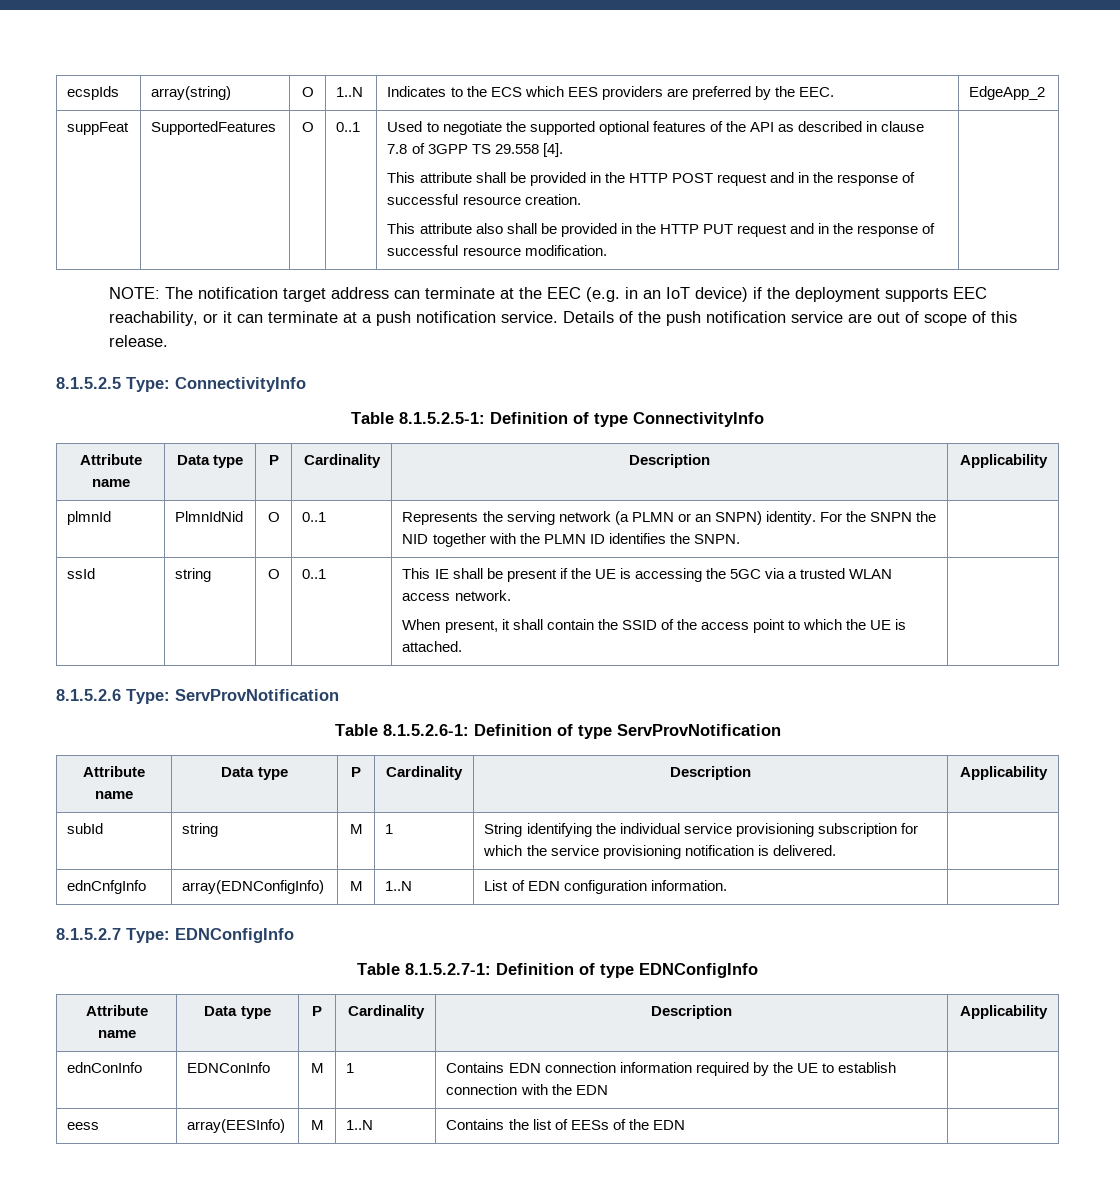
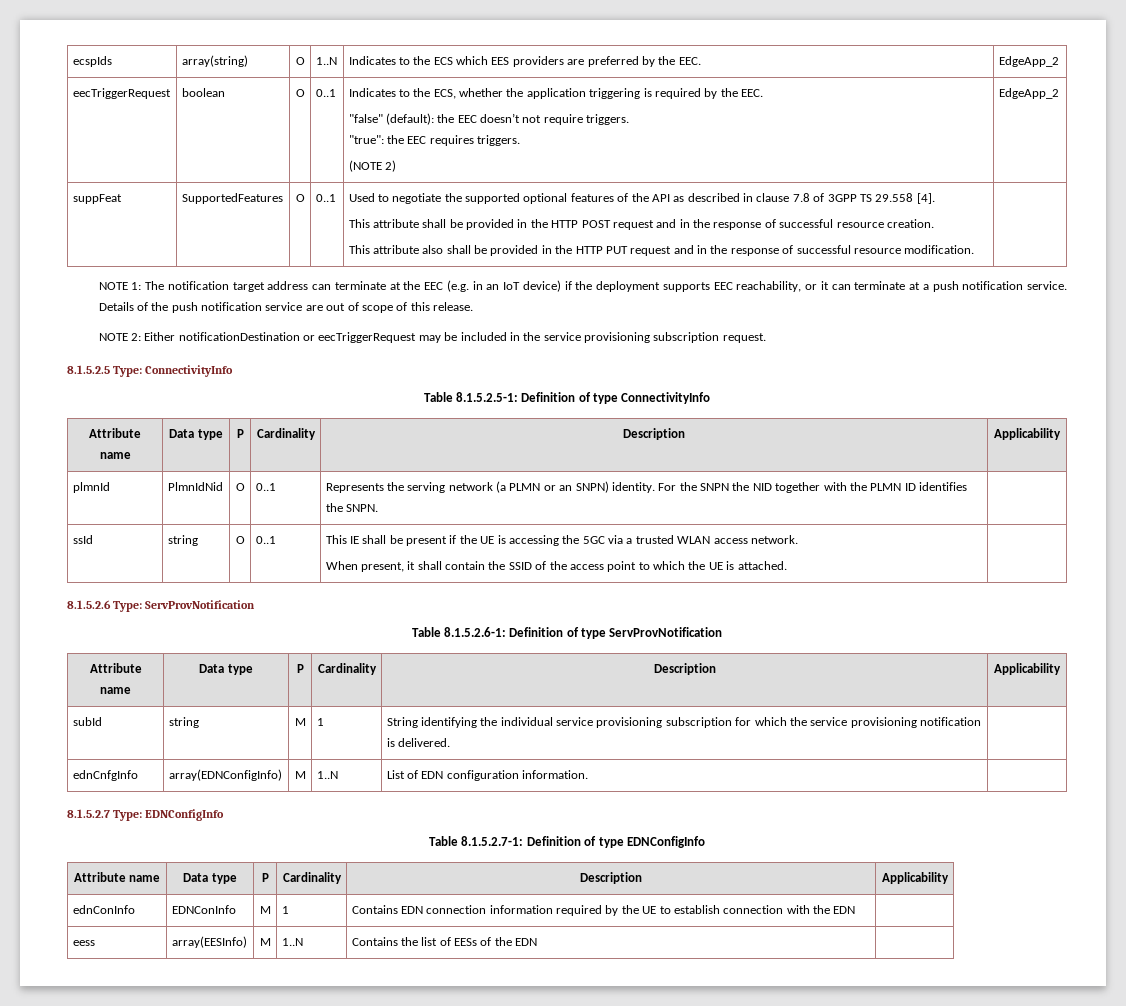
+ eecTriggerRequest | boolean | O | 0..1 | Indicates to the ECS, whether the application triggering is required by the EEC.
+ "false" (default): the EEC doesn’t not require triggers.
+ "true": the EEC requires triggers.
+ (NOTE 2) | EdgeApp_2
- NOTE: The notification target address can terminate at the EEC (e.g. in an IoT device) if the deployment supports EEC reachability, or it can terminate at a push notification service.
+ NOTE 1: The notification target address can terminate at the EEC (e.g. in an IoT device) if the deployment supports EEC reachability, or it can terminate at a push notification service.
+ NOTE 2: Either notificationDestination or eecTriggerRequest may be included in the service provisioning subscription request.

